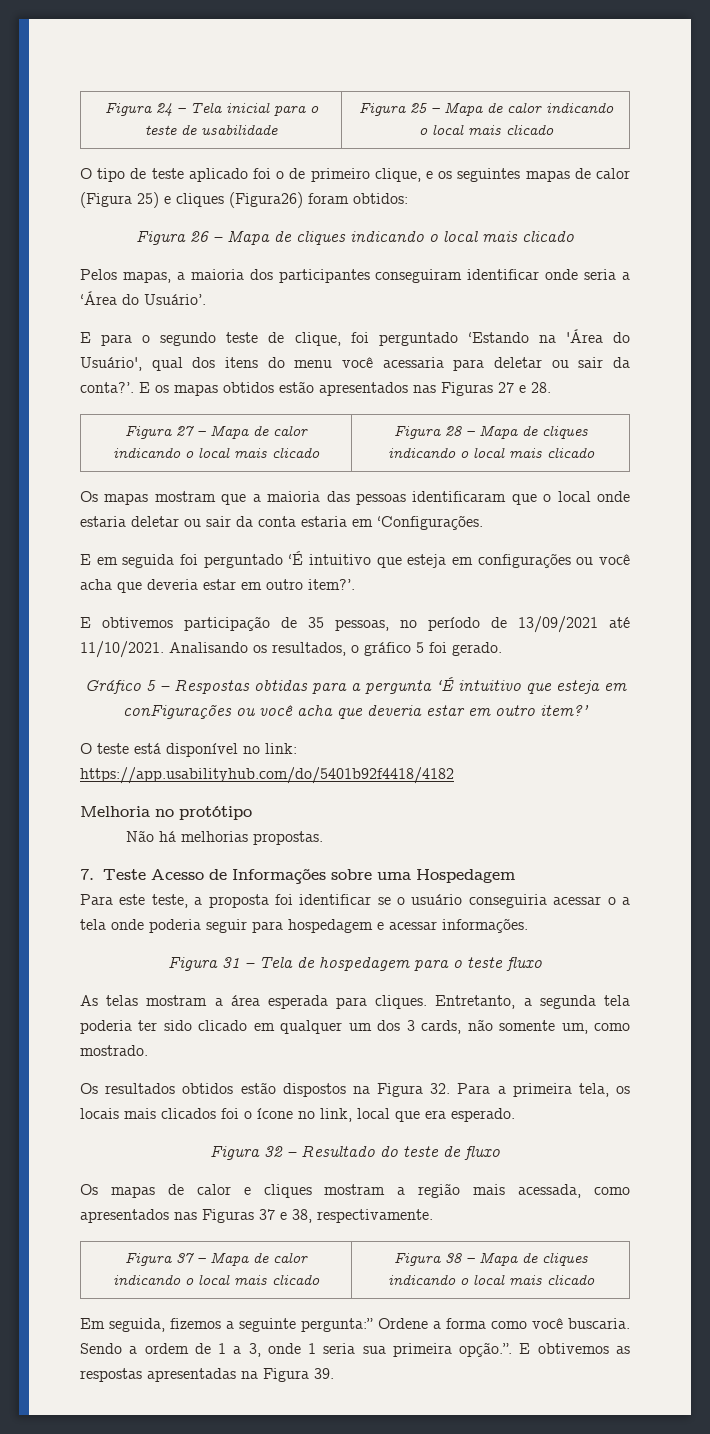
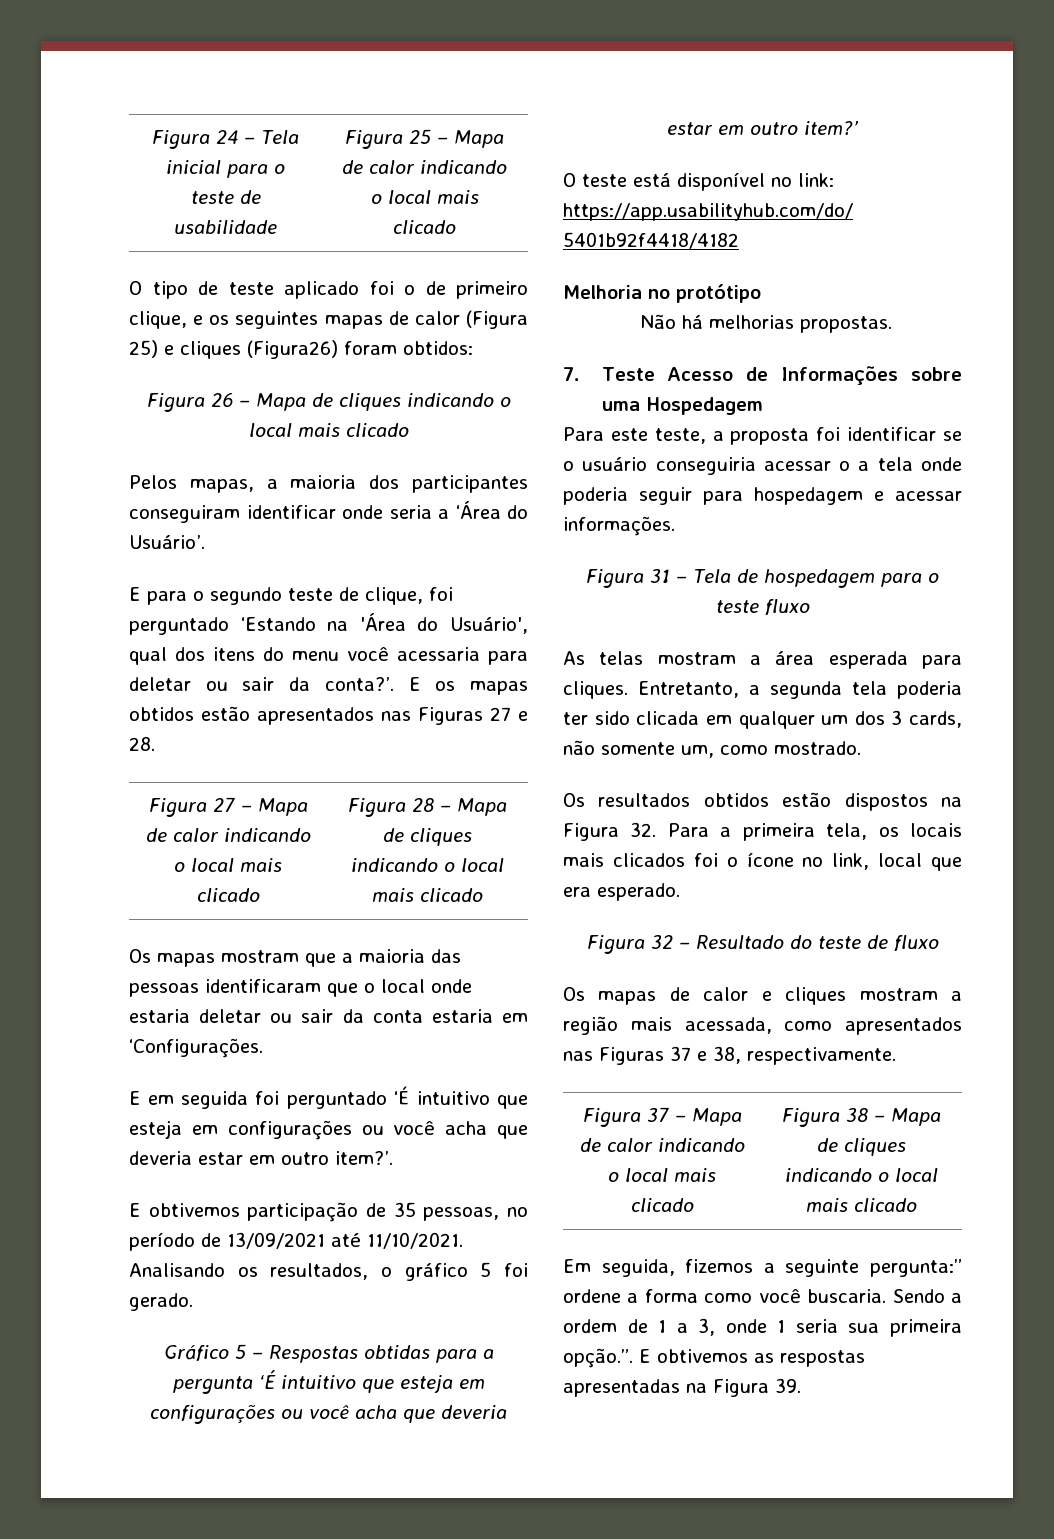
- Gráfico 5 – Respostas obtidas para a pergunta ‘É intuitivo que esteja em conFigurações ou você acha que deveria estar em outro item?’
+ Gráfico 5 – Respostas obtidas para a pergunta ‘É intuitivo que esteja em configurações ou você acha que deveria estar em outro item?’
- Entretanto, a segunda tela poderia ter sido clicado em qualquer um dos 3 cards, não somente um, como mostrado.
+ Entretanto, a segunda tela poderia ter sido clicada em qualquer um dos 3 cards, não somente um, como mostrado.
- Em seguida, fizemos a seguinte pergunta:” Ordene a forma como você buscaria.
+ Em seguida, fizemos a seguinte pergunta:” ordene a forma como você buscaria.

